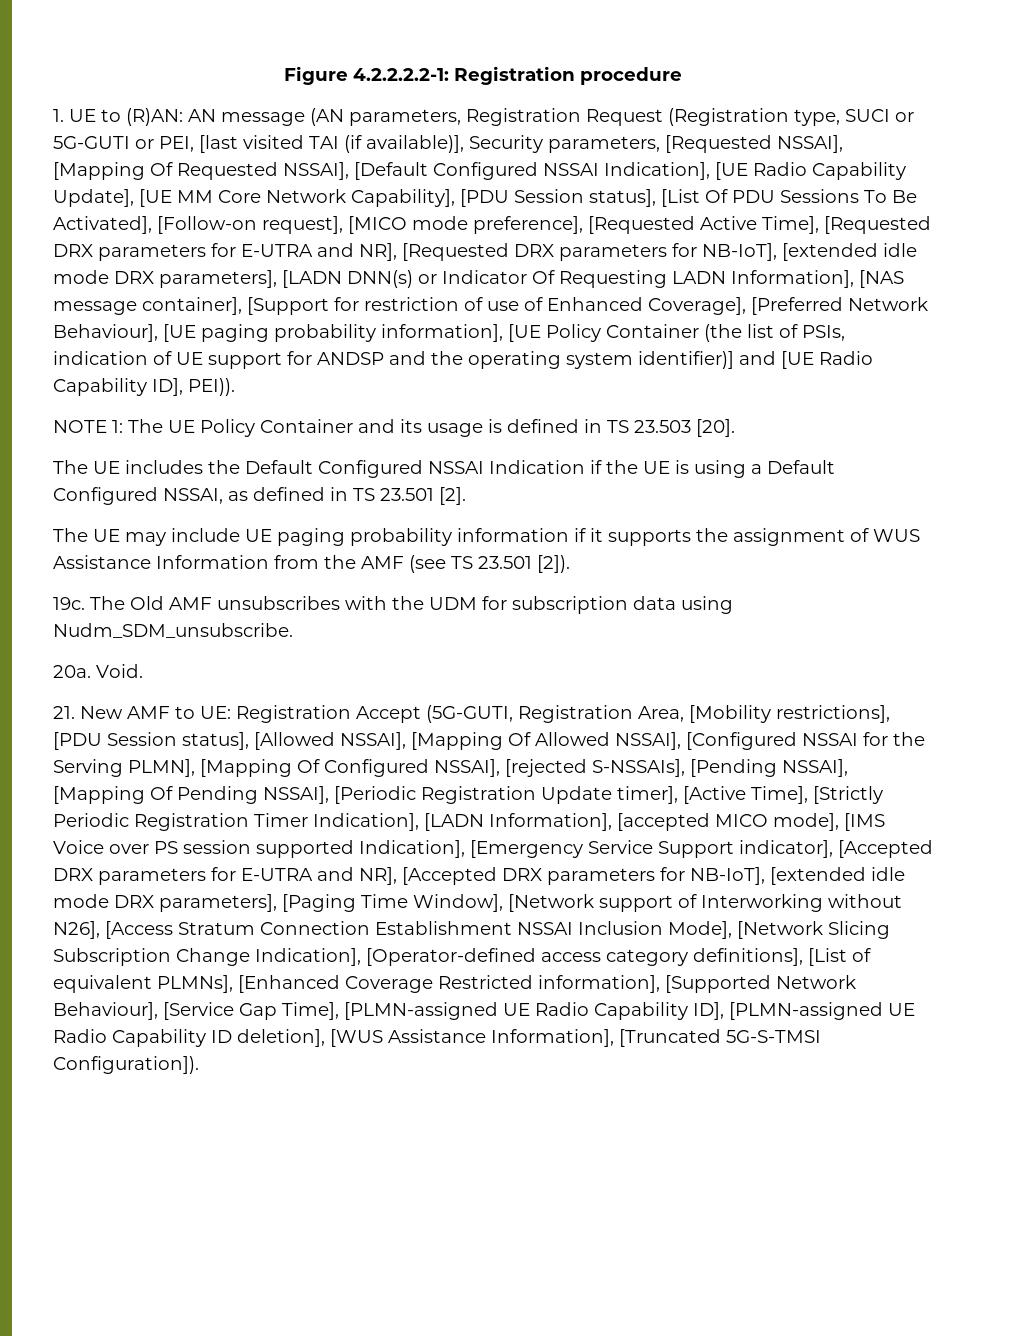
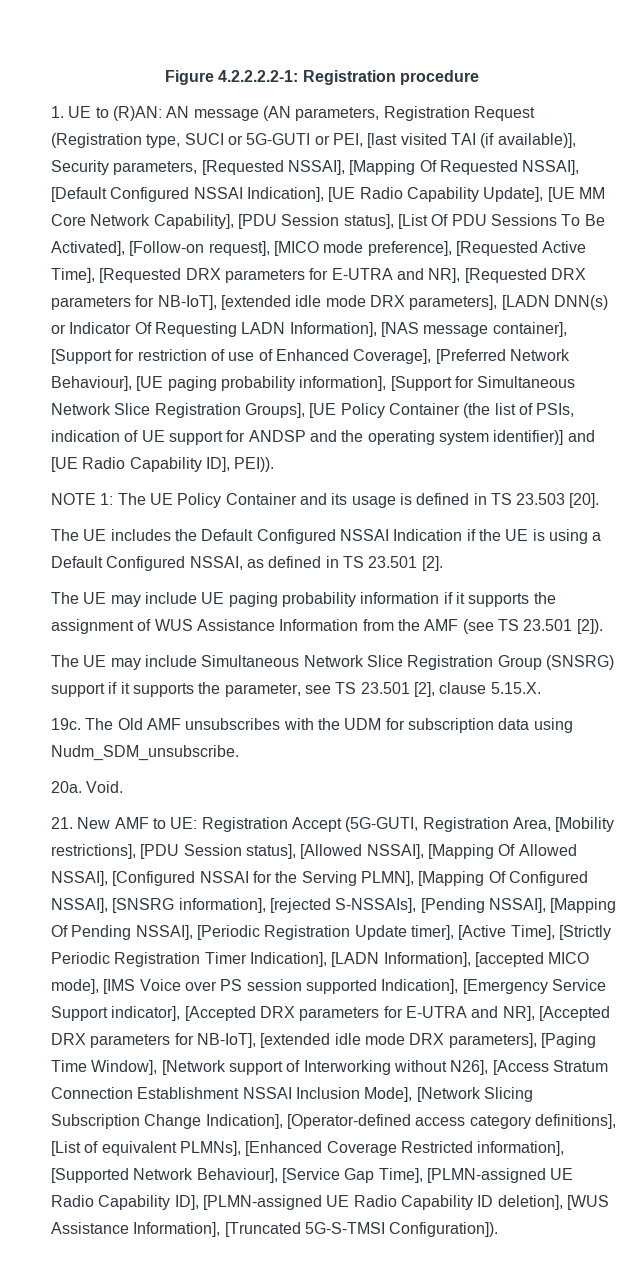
- AN message (AN parameters, Registration Request (Registration type, SUCI or 5G-GUTI or PEI, [last visited TAI (if available)], Security parameters, [Requested NSSAI], [Mapping Of Requested NSSAI], [Default Configured NSSAI Indication], [UE Radio Capability Update], [UE MM Core Network Capability], [PDU Session status], [List Of PDU Sessions To Be Activated], [Follow-on request], [MICO mode preference], [Requested Active Time], [Requested DRX parameters for E-UTRA and NR], [Requested DRX parameters for NB-IoT], [extended idle mode DRX parameters], [LADN DNN(s) or Indicator Of Requesting LADN Information], [NAS message container], [Support for restriction of use of Enhanced Coverage], [Preferred Network Behaviour], [UE paging probability information], [UE Policy Container (the list of PSIs, indication of UE support for ANDSP and the operating system identifier)] and [UE Radio Capability ID], PEI)).
+ AN message (AN parameters, Registration Request (Registration type, SUCI or 5G-GUTI or PEI, [last visited TAI (if available)], Security parameters, [Requested NSSAI], [Mapping Of Requested NSSAI], [Default Configured NSSAI Indication], [UE Radio Capability Update], [UE MM Core Network Capability], [PDU Session status], [List Of PDU Sessions To Be Activated], [Follow-on request], [MICO mode preference], [Requested Active Time], [Requested DRX parameters for E-UTRA and NR], [Requested DRX parameters for NB-IoT], [extended idle mode DRX parameters], [LADN DNN(s) or Indicator Of Requesting LADN Information], [NAS message container], [Support for restriction of use of Enhanced Coverage], [Preferred Network Behaviour], [UE paging probability information], [Support for Simultaneous Network Slice Registration Groups], [UE Policy Container (the list of PSIs, indication of UE support for ANDSP and the operating system identifier)] and [UE Radio Capability ID], PEI)).
+ The UE may include Simultaneous Network Slice Registration Group (SNSRG) support if it supports the parameter, see TS 23.501 [2], clause 5.15.X.
- Registration Accept (5G-GUTI, Registration Area, [Mobility restrictions], [PDU Session status], [Allowed NSSAI], [Mapping Of Allowed NSSAI], [Configured NSSAI for the Serving PLMN], [Mapping Of Configured NSSAI], [rejected S-NSSAIs], [Pending NSSAI], [Mapping Of Pending NSSAI], [Periodic Registration Update timer], [Active Time], [Strictly Periodic Registration Timer Indication], [LADN Information], [accepted MICO mode], [IMS Voice over PS session supported Indication], [Emergency Service Support indicator], [Accepted DRX parameters for E-UTRA and NR], [Accepted DRX parameters for NB-IoT], [extended idle mode DRX parameters], [Paging Time Window], [Network support of Interworking without N26], [Access Stratum Connection Establishment NSSAI Inclusion Mode], [Network Slicing Subscription Change Indication], [Operator-defined access category definitions], [List of equivalent PLMNs], [Enhanced Coverage Restricted information], [Supported Network Behaviour], [Service Gap Time], [PLMN-assigned UE Radio Capability ID], [PLMN-assigned UE Radio Capability ID deletion], [WUS Assistance Information], [Truncated 5G-S-TMSI Configuration]).
+ Registration Accept (5G-GUTI, Registration Area, [Mobility restrictions], [PDU Session status], [Allowed NSSAI], [Mapping Of Allowed NSSAI], [Configured NSSAI for the Serving PLMN], [Mapping Of Configured NSSAI], [SNSRG information], [rejected S-NSSAIs], [Pending NSSAI], [Mapping Of Pending NSSAI], [Periodic Registration Update timer], [Active Time], [Strictly Periodic Registration Timer Indication], [LADN Information], [accepted MICO mode], [IMS Voice over PS session supported Indication], [Emergency Service Support indicator], [Accepted DRX parameters for E-UTRA and NR], [Accepted DRX parameters for NB-IoT], [extended idle mode DRX parameters], [Paging Time Window], [Network support of Interworking without N26], [Access Stratum Connection Establishment NSSAI Inclusion Mode], [Network Slicing Subscription Change Indication], [Operator-defined access category definitions], [List of equivalent PLMNs], [Enhanced Coverage Restricted information], [Supported Network Behaviour], [Service Gap Time], [PLMN-assigned UE Radio Capability ID], [PLMN-assigned UE Radio Capability ID deletion], [WUS Assistance Information], [Truncated 5G-S-TMSI Configuration]).

